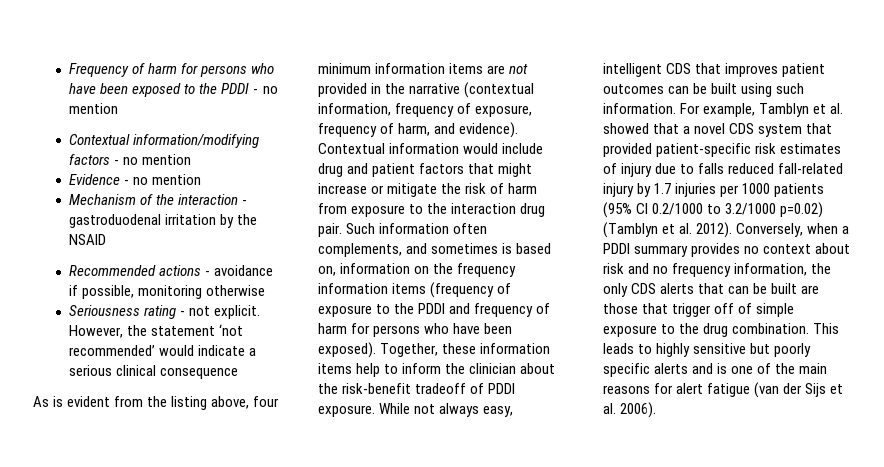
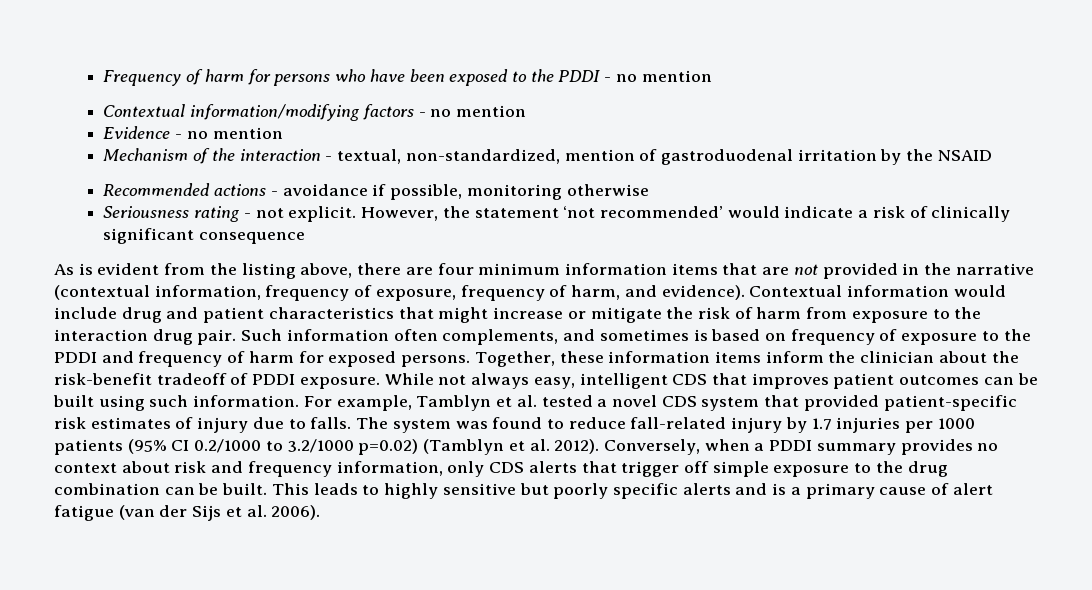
- Mechanism of the interaction - gastroduodenal irritation by the NSAID
+ Mechanism of the interaction - textual, non-standardized, mention of gastroduodenal irritation by the NSAID
- However, the statement ‘not recommended’ would indicate a serious clinical consequence
+ However, the statement ‘not recommended’ would indicate a risk of clinically significant consequence
- As is evident from the listing above, four minimum information items are not provided in the narrative (contextual information, frequency of exposure, frequency of harm, and evidence).
+ As is evident from the listing above, there are four minimum information items that are not provided in the narrative (contextual information, frequency of exposure, frequency of harm, and evidence).
- Contextual information would include drug and patient factors that might increase or mitigate the risk of harm from exposure to the interaction drug pair.
+ Contextual information would include drug and patient characteristics that might increase or mitigate the risk of harm from exposure to the interaction drug pair.
- Such information often complements, and sometimes is based on, information on the frequency information items (frequency of exposure to the PDDI and frequency of harm for persons who have been exposed).
+ Such information often complements, and sometimes is based on frequency of exposure to the PDDI and frequency of harm for exposed persons.
- Together, these information items help to inform the clinician about the risk-benefit tradeoff of PDDI exposure.
+ Together, these information items inform the clinician about the risk-benefit tradeoff of PDDI exposure.
- For example, Tamblyn et al. showed that a novel CDS system that provided patient-specific risk estimates of injury due to falls reduced fall-related injury by 1.7 injuries per 1000 patients (95% CI 0.2/1000 to 3.2/1000 p=0.02) (Tamblyn et al. 2012).
+ For example, Tamblyn et al. tested a novel CDS system that provided patient-specific risk estimates of injury due to falls. The system was found to reduce fall-related injury by 1.7 injuries per 1000 patients (95% CI 0.2/1000 to 3.2/1000 p=0.02) (Tamblyn et al. 2012).
- Conversely, when a PDDI summary provides no context about risk and no frequency information, the only CDS alerts that can be built are those that trigger off of simple exposure to the drug combination.
+ Conversely, when a PDDI summary provides no context about risk and frequency information, only CDS alerts that trigger off simple exposure to the drug combination can be built.
- This leads to highly sensitive but poorly specific alerts and is one of the main reasons for alert fatigue (van der Sijs et al. 2006).
+ This leads to highly sensitive but poorly specific alerts and is a primary cause of alert fatigue (van der Sijs et al. 2006).

